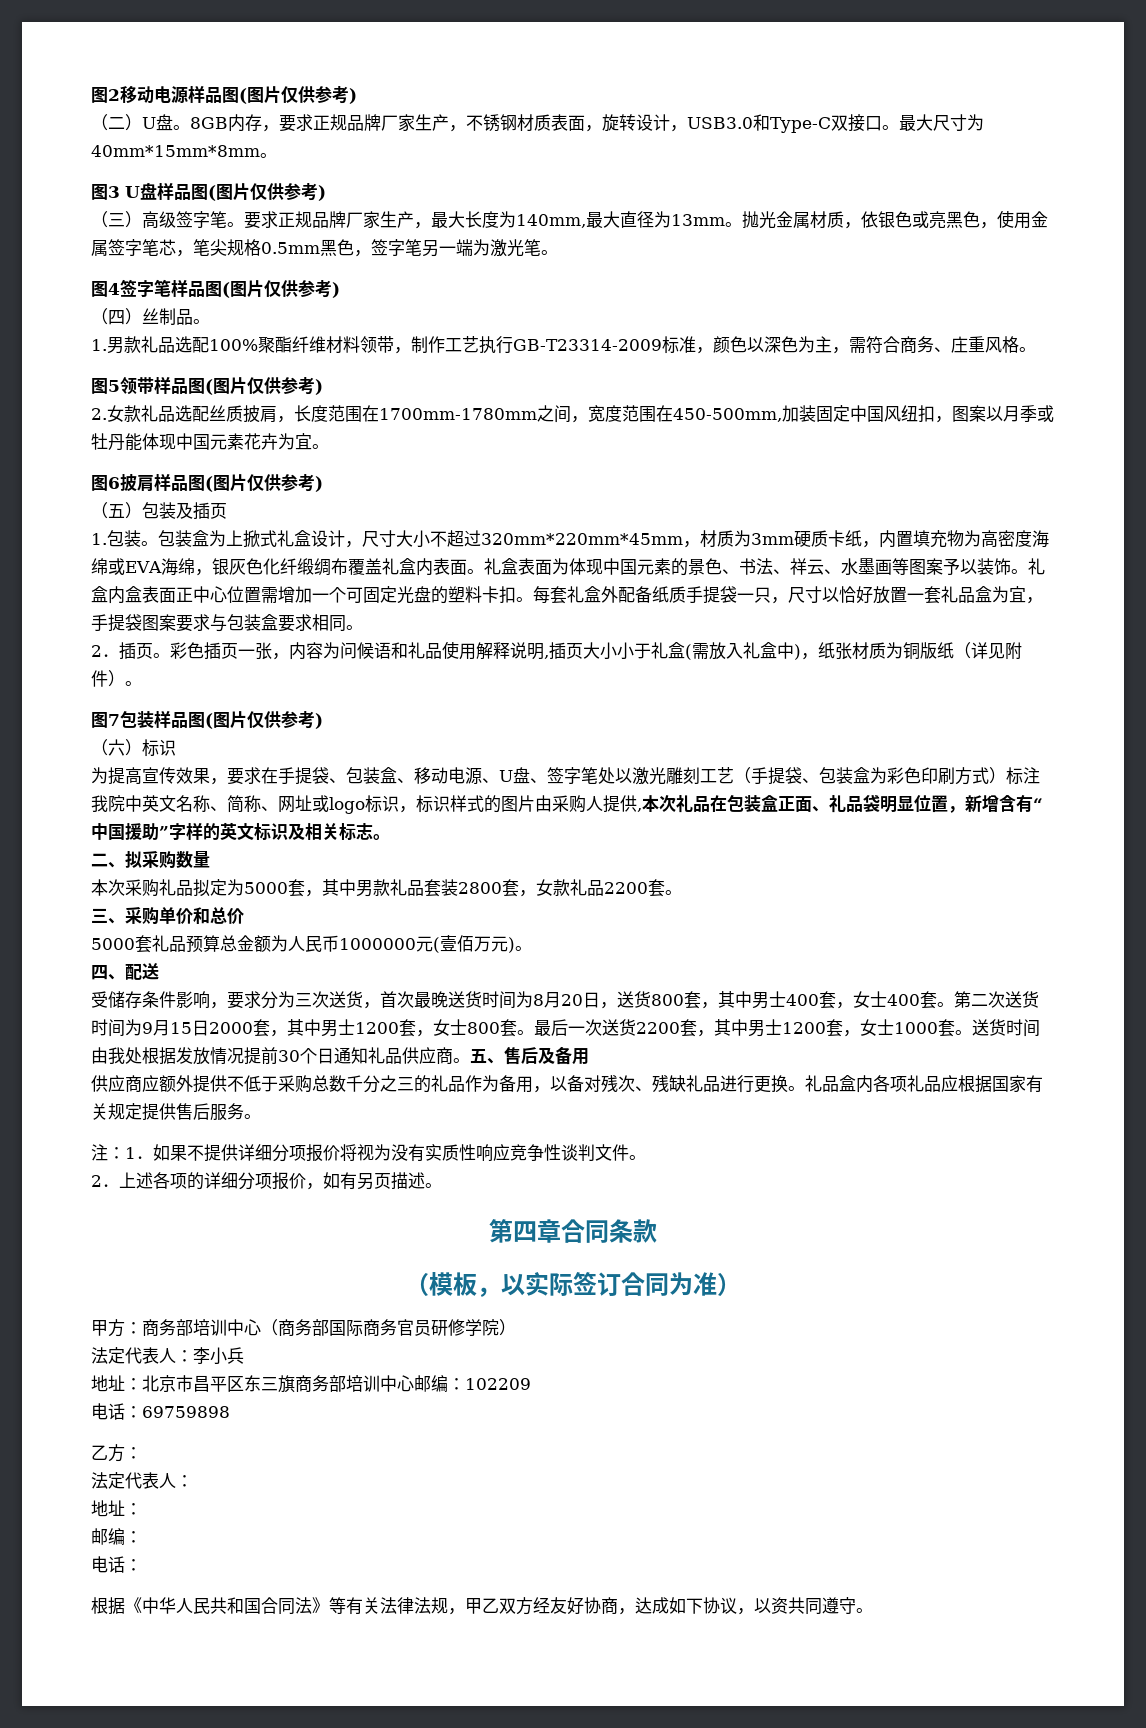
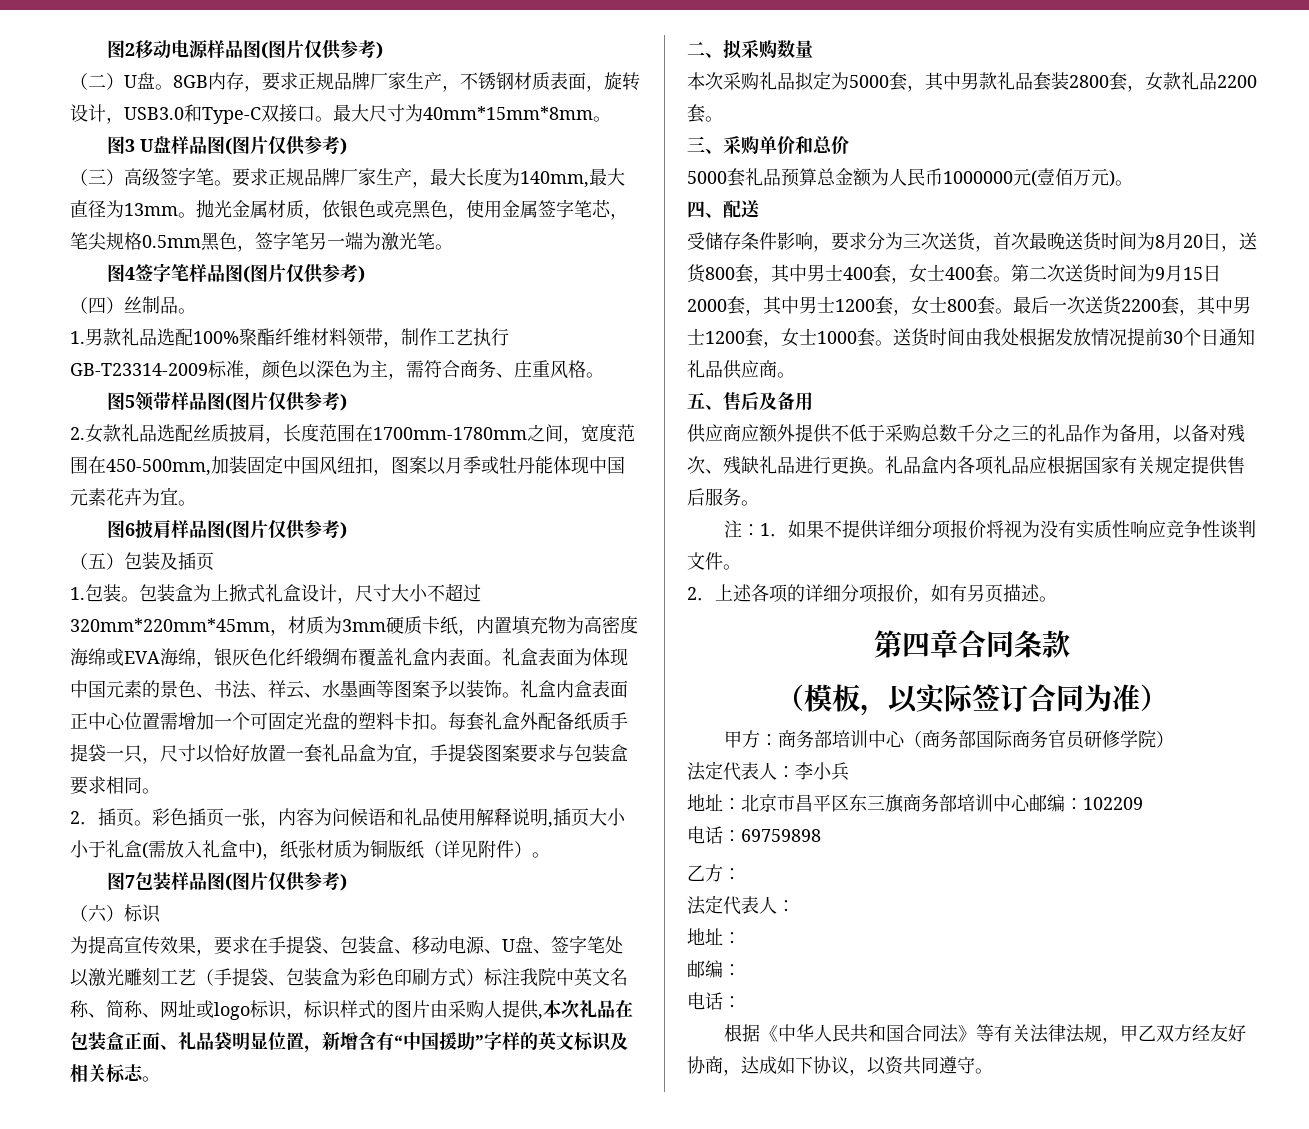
- 送货时间由我处根据发放情况提前30个日通知礼品供应商。五、售后及备用
+ 送货时间由我处根据发放情况提前30个日通知礼品供应商。
+ 五、售后及备用

